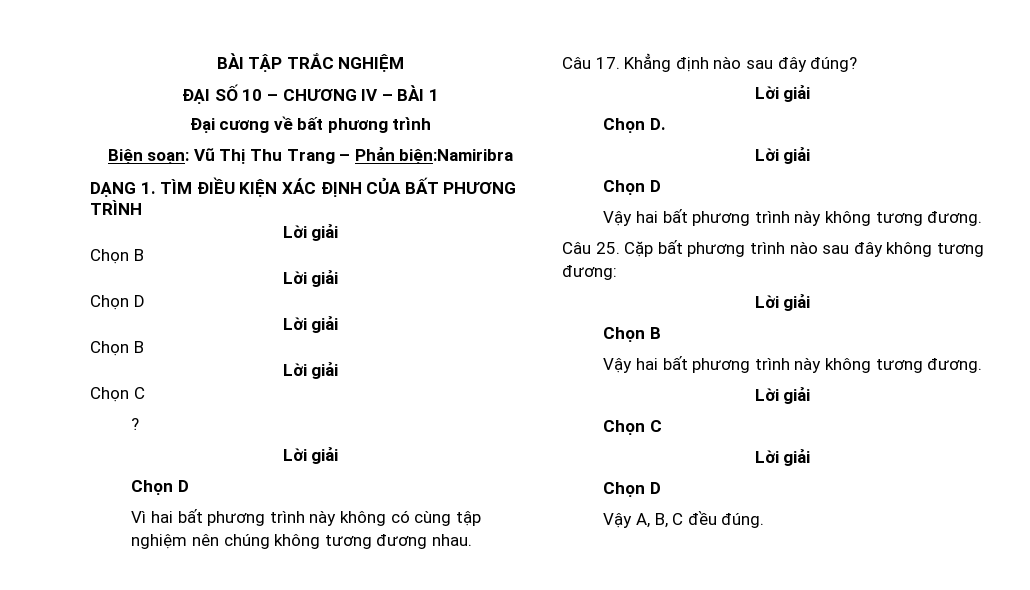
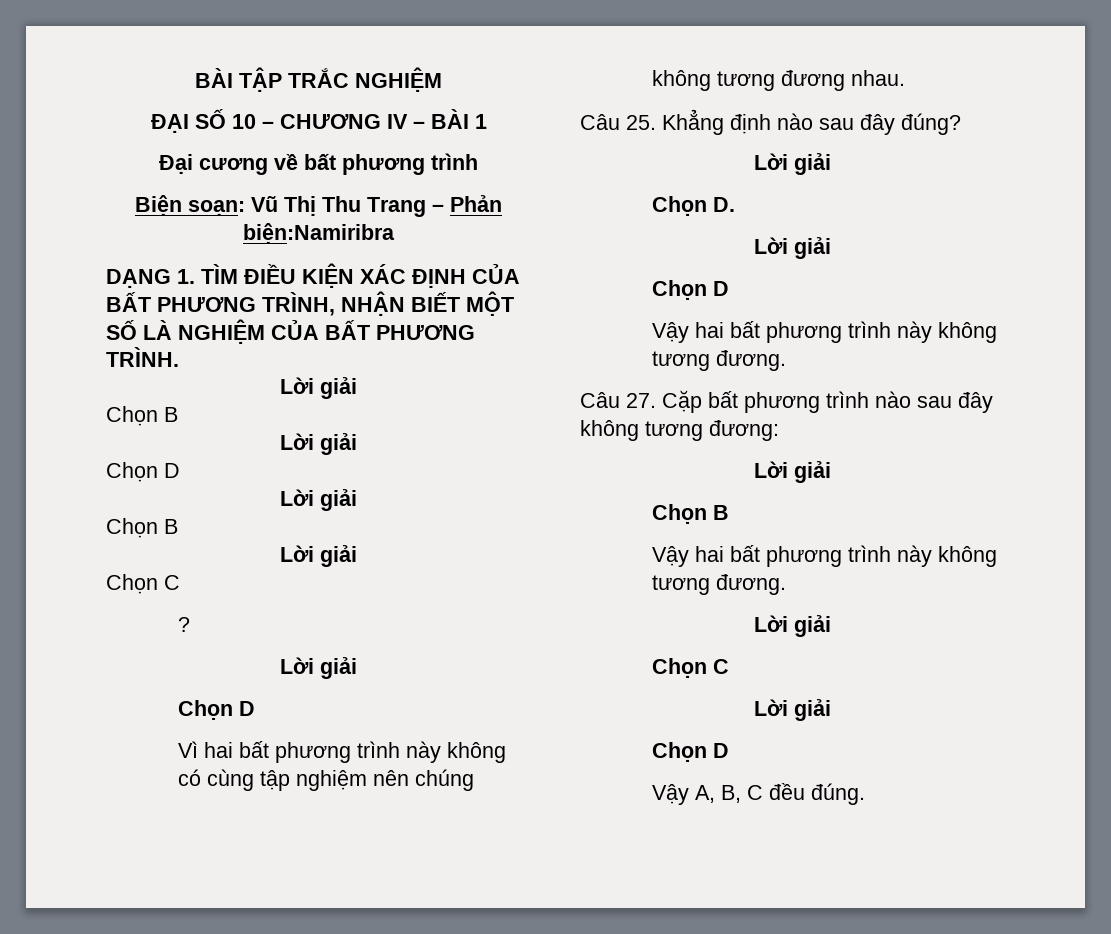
- DẠNG 1. TÌM ĐIỀU KIỆN XÁC ĐỊNH CỦA BẤT PHƯƠNG TRÌNH
+ DẠNG 1. TÌM ĐIỀU KIỆN XÁC ĐỊNH CỦA BẤT PHƯƠNG TRÌNH, NHẬN BIẾT MỘT SỐ LÀ NGHIỆM CỦA BẤT PHƯƠNG TRÌNH.
- Câu 17. Khẳng định nào sau đây đúng?
+ Câu 25. Khẳng định nào sau đây đúng?
- Câu 25. Cặp bất phương trình nào sau đây không tương đương:
+ Câu 27. Cặp bất phương trình nào sau đây không tương đương:

